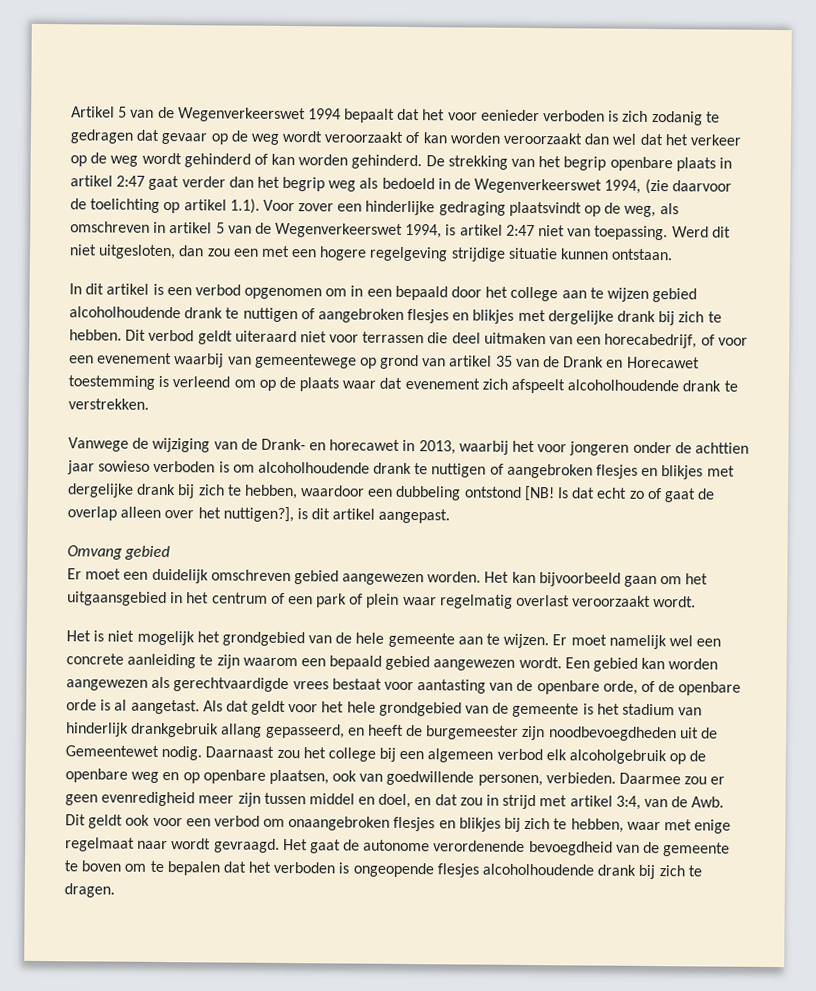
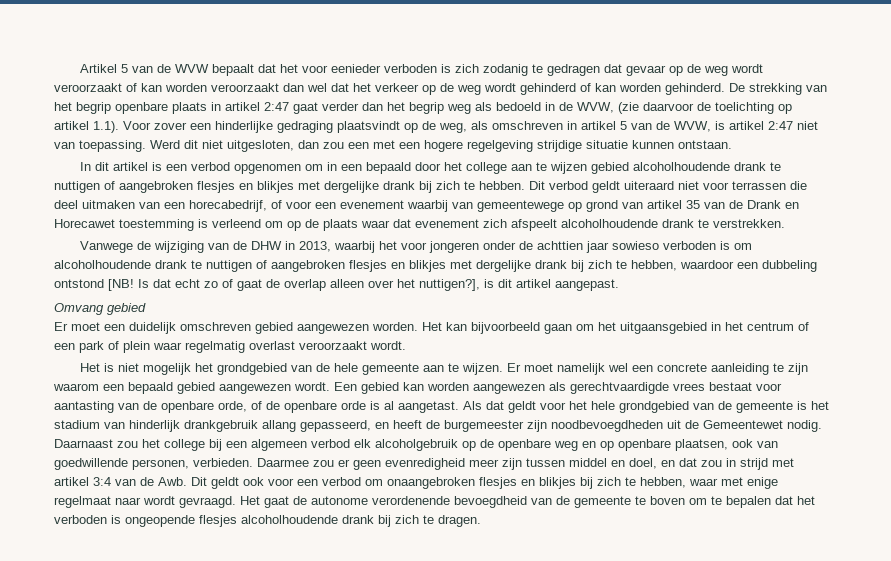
- Artikel 5 van de Wegenverkeerswet 1994 bepaalt dat het voor eenieder verboden is zich zodanig te gedragen dat gevaar op de weg wordt veroorzaakt of kan worden veroorzaakt dan wel dat het verkeer op de weg wordt gehinderd of kan worden gehinderd.
+ Artikel 5 van de WVW bepaalt dat het voor eenieder verboden is zich zodanig te gedragen dat gevaar op de weg wordt veroorzaakt of kan worden veroorzaakt dan wel dat het verkeer op de weg wordt gehinderd of kan worden gehinderd.
- De strekking van het begrip openbare plaats in artikel 2:47 gaat verder dan het begrip weg als bedoeld in de Wegenverkeerswet 1994, (zie daarvoor de toelichting op artikel 1.1). Voor zover een hinderlijke gedraging plaatsvindt op de weg, als omschreven in artikel 5 van de Wegenverkeerswet 1994, is artikel 2:47 niet van toepassing.
+ De strekking van het begrip openbare plaats in artikel 2:47 gaat verder dan het begrip weg als bedoeld in de WVW, (zie daarvoor de toelichting op artikel 1.1). Voor zover een hinderlijke gedraging plaatsvindt op de weg, als omschreven in artikel 5 van de WVW, is artikel 2:47 niet van toepassing.
- Vanwege de wijziging van de Drank- en horecawet in 2013, waarbij het voor jongeren onder de achttien jaar sowieso verboden is om alcoholhoudende drank te nuttigen of aangebroken flesjes en blikjes met dergelijke drank bij zich te hebben, waardoor een dubbeling ontstond [NB!
+ Vanwege de wijziging van de DHW in 2013, waarbij het voor jongeren onder de achttien jaar sowieso verboden is om alcoholhoudende drank te nuttigen of aangebroken flesjes en blikjes met dergelijke drank bij zich te hebben, waardoor een dubbeling ontstond [NB!
- Daarmee zou er geen evenredigheid meer zijn tussen middel en doel, en dat zou in strijd met artikel 3:4, van de Awb. Dit geldt ook voor een verbod om onaangebroken flesjes en blikjes bij zich te hebben, waar met enige regelmaat naar wordt gevraagd.
+ Daarmee zou er geen evenredigheid meer zijn tussen middel en doel, en dat zou in strijd met artikel 3:4 van de Awb. Dit geldt ook voor een verbod om onaangebroken flesjes en blikjes bij zich te hebben, waar met enige regelmaat naar wordt gevraagd.

